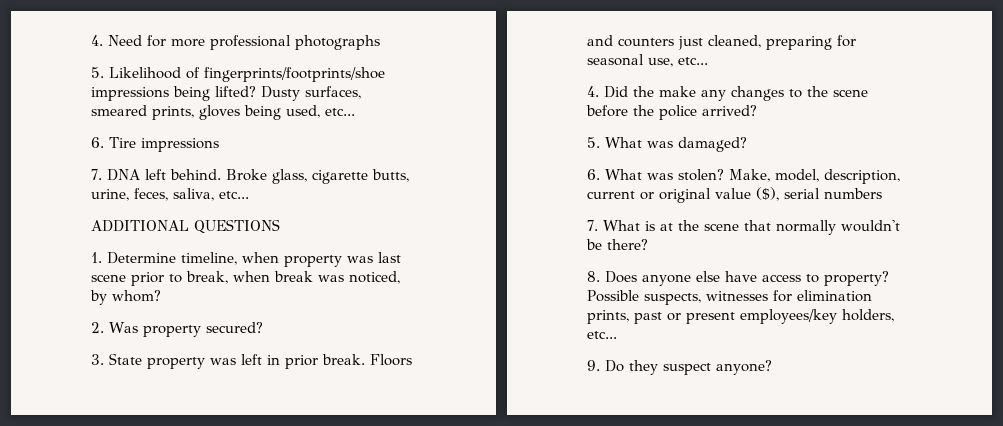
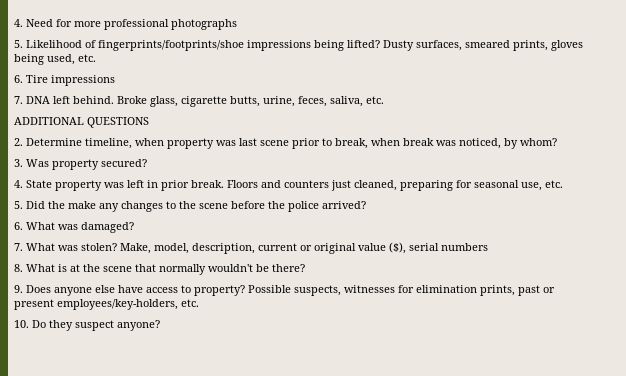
- Dusty surfaces, smeared prints, gloves being used, etc...
+ Dusty surfaces, smeared prints, gloves being used, etc.
- Broke glass, cigarette butts, urine, feces, saliva, etc...
+ Broke glass, cigarette butts, urine, feces, saliva, etc.
- 1. Determine timeline, when property was last scene prior to break, when break was noticed, by whom?
+ 2. Determine timeline, when property was last scene prior to break, when break was noticed, by whom?
- 2. Was property secured?
+ 3. Was property secured?
- 3. State property was left in prior break.
+ 4. State property was left in prior break.
- Floors and counters just cleaned, preparing for seasonal use, etc...
- 4. Did the make any changes to the scene before the police arrived?
+ Floors and counters just cleaned, preparing for seasonal use, etc.
+ 5. Did the make any changes to the scene before the police arrived?
- 5. What was damaged?
+ 6. What was damaged?
- 6. What was stolen?
+ 7. What was stolen?
- 7. What is at the scene that normally wouldn't be there?
+ 8. What is at the scene that normally wouldn't be there?
- 8. Does anyone else have access to property?
+ 9. Does anyone else have access to property?
- Possible suspects, witnesses for elimination prints, past or present employees/key holders, etc...
- 9. Do they suspect anyone?
+ Possible suspects, witnesses for elimination prints, past or present employees/key-holders, etc.
+ 10. Do they suspect anyone?

